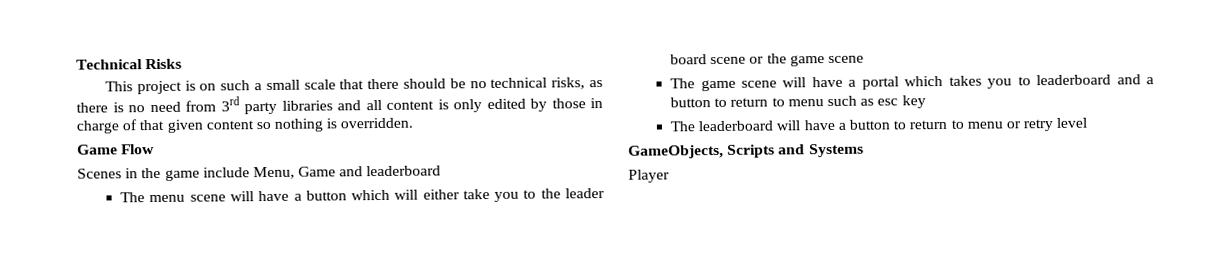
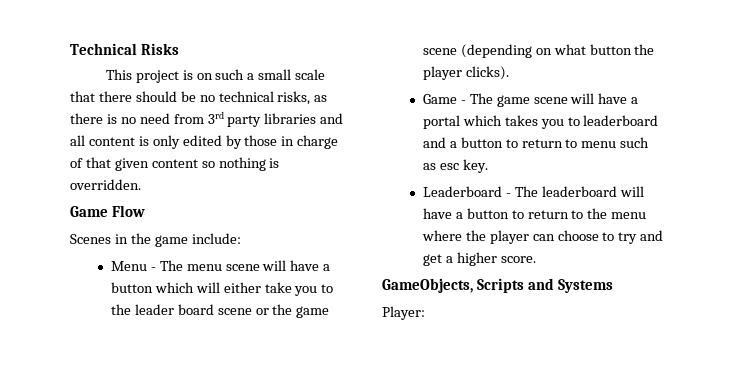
- Scenes in the game include Menu, Game and leaderboard
- The menu scene will have a button which will either take you to the leader board scene or the game scene
- The game scene will have a portal which takes you to leaderboard and a button to return to menu such as esc key
- The leaderboard will have a button to return to menu or retry level
+ Scenes in the game include:
+ Menu - The menu scene will have a button which will either take you to the leader board scene or the game scene (depending on what button the player clicks).
+ Game - The game scene will have a portal which takes you to leaderboard and a button to return to menu such as esc key.
+ Leaderboard - The leaderboard will have a button to return to the menu where the player can choose to try and get a higher score.
- Player
+ Player:

